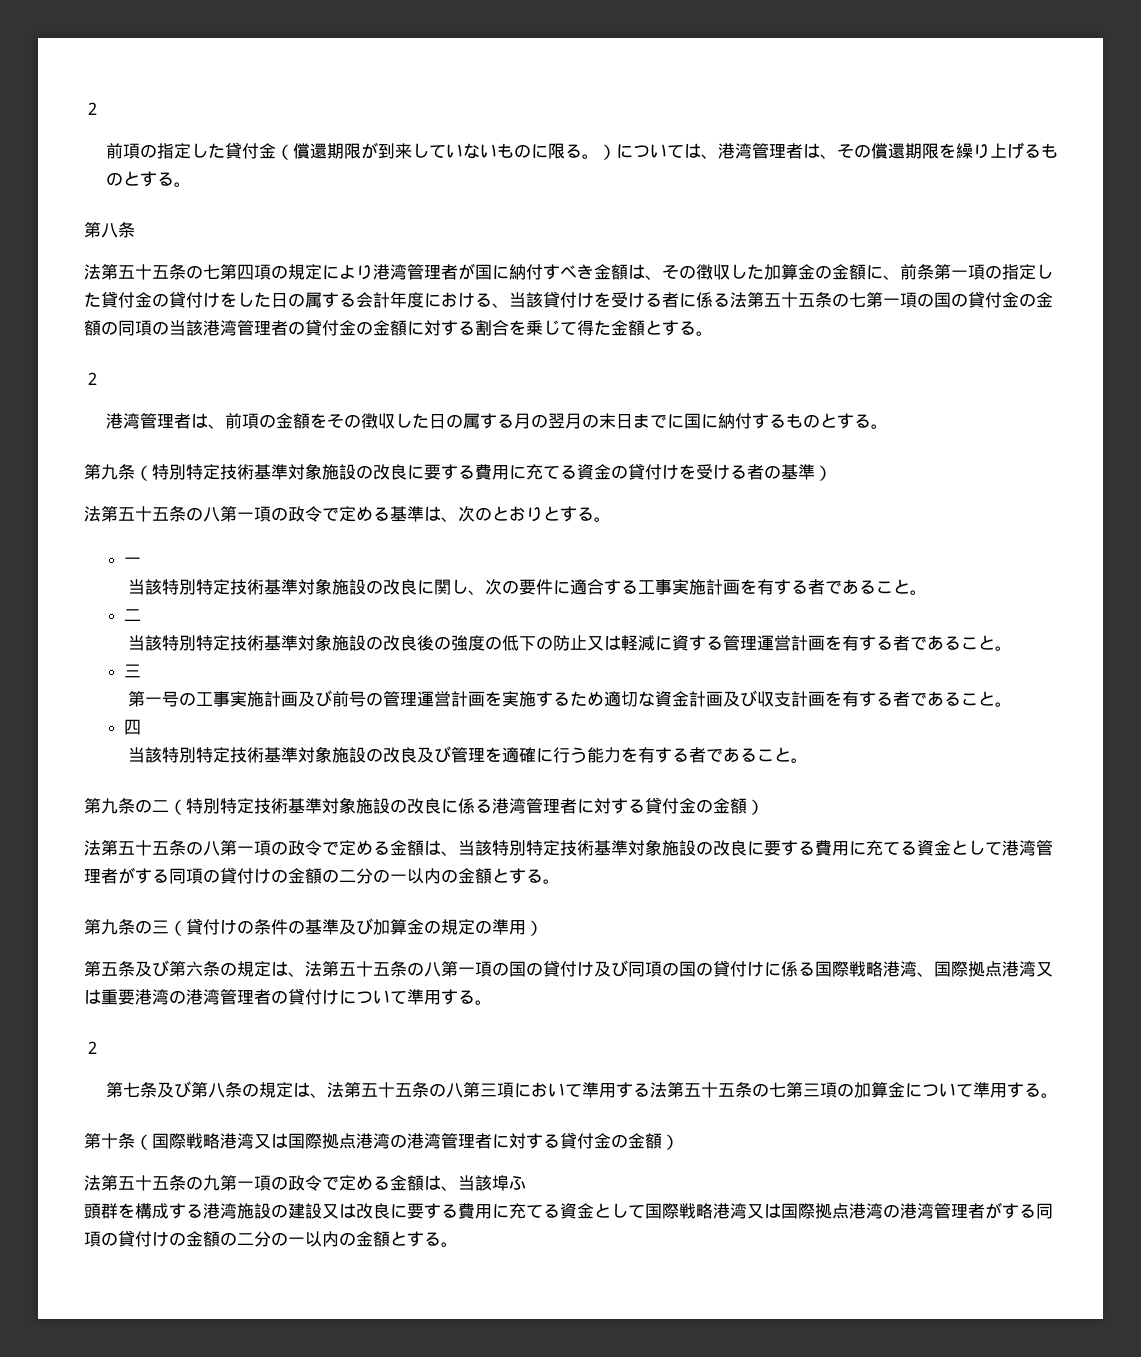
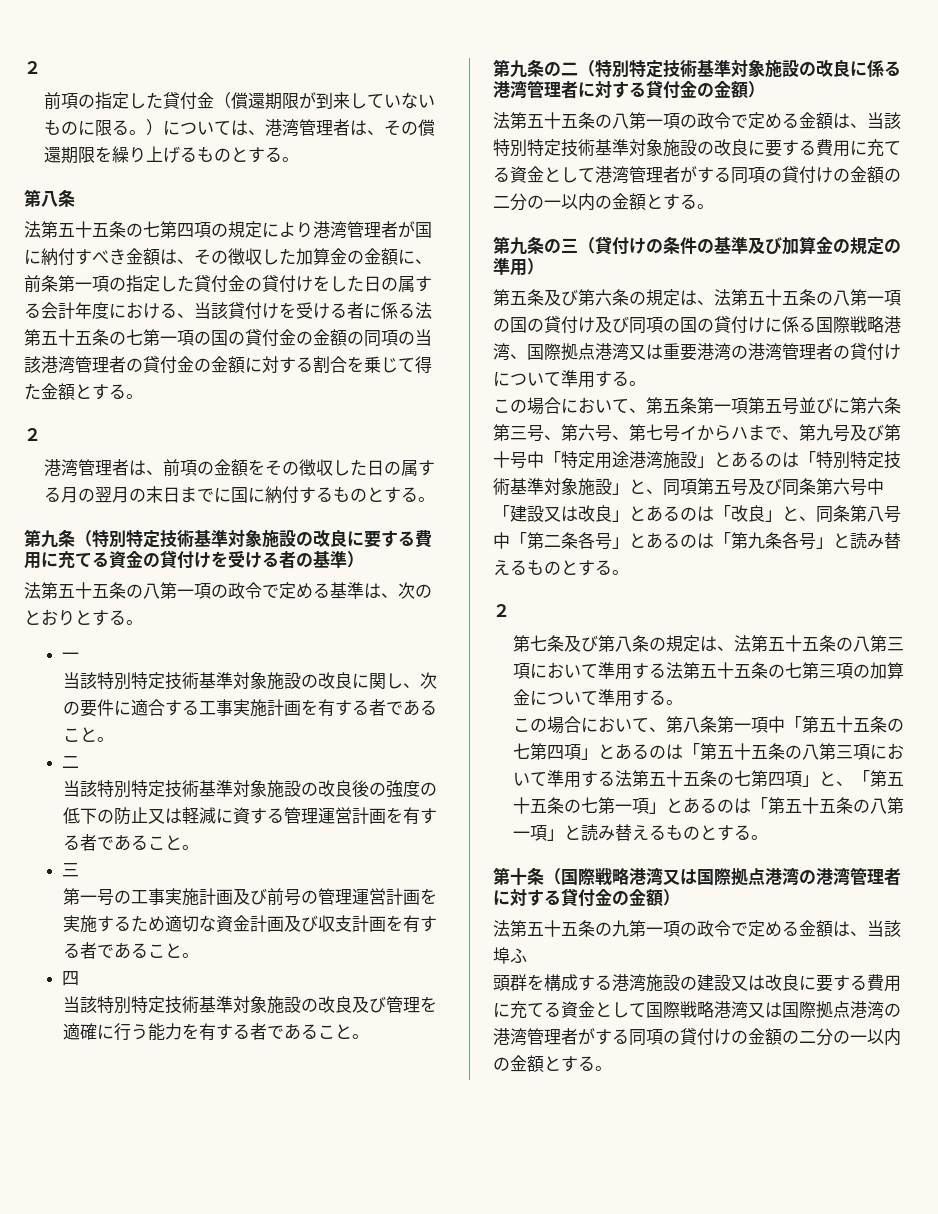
+ この場合において、第五条第一項第五号並びに第六条第三号、第六号、第七号イからハまで、第九号及び第十号中「特定用途港湾施設」とあるのは「特別特定技術基準対象施設」と、同項第五号及び同条第六号中「建設又は改良」とあるのは「改良」と、同条第八号中「第二条各号」とあるのは「第九条各号」と読み替えるものとする。
+ この場合において、第八条第一項中「第五十五条の七第四項」とあるのは「第五十五条の八第三項において準用する法第五十五条の七第四項」と、「第五十五条の七第一項」とあるのは「第五十五条の八第一項」と読み替えるものとする。

